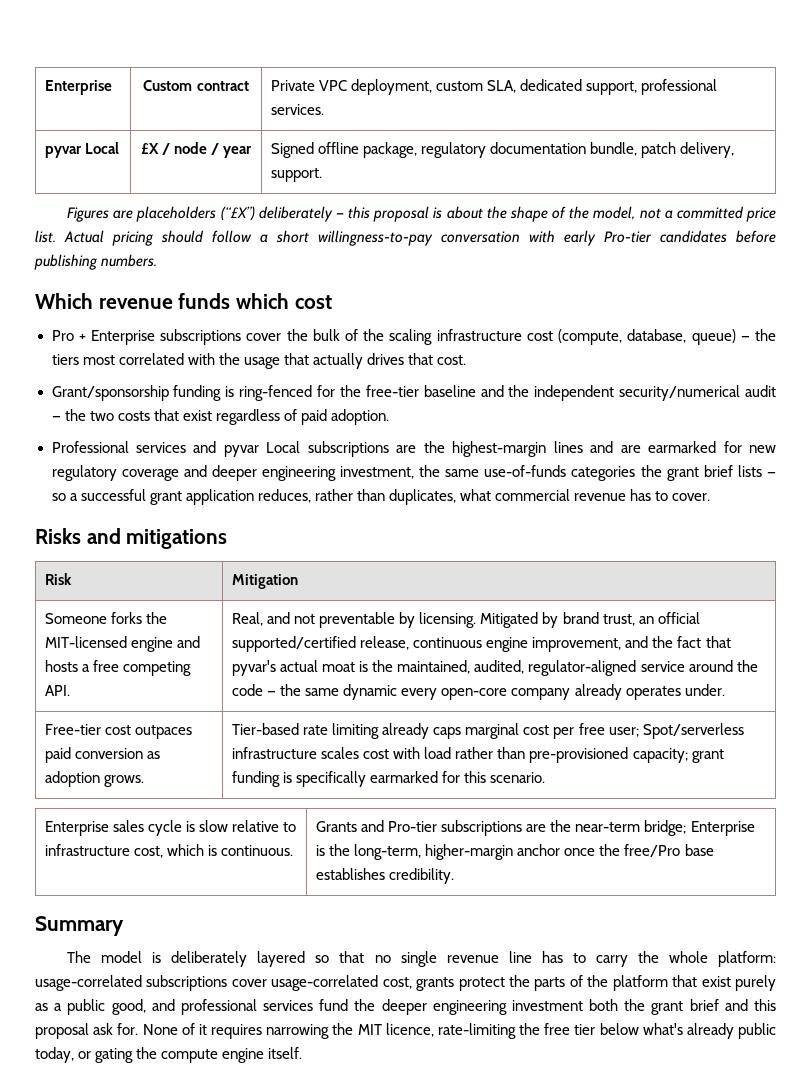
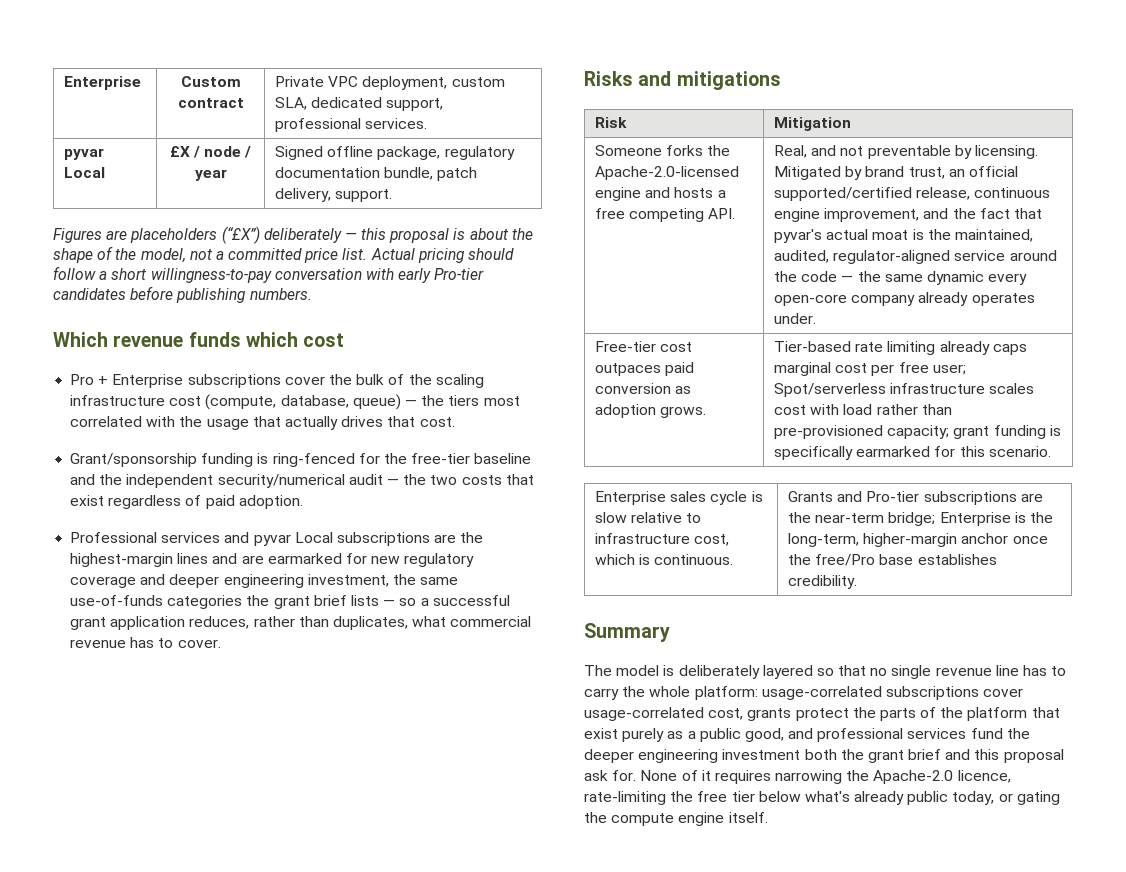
- Someone forks the MIT-licensed engine and hosts a free competing API.
+ Someone forks the Apache-2.0-licensed engine and hosts a free competing API.
- None of it requires narrowing the MIT licence, rate-limiting the free tier below what's already public today, or gating the compute engine itself.
+ None of it requires narrowing the Apache-2.0 licence, rate-limiting the free tier below what's already public today, or gating the compute engine itself.

